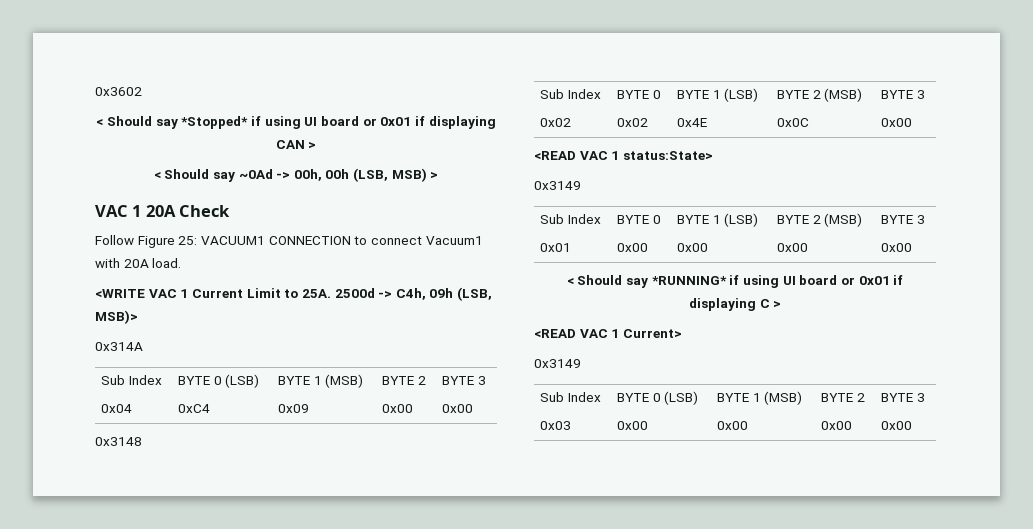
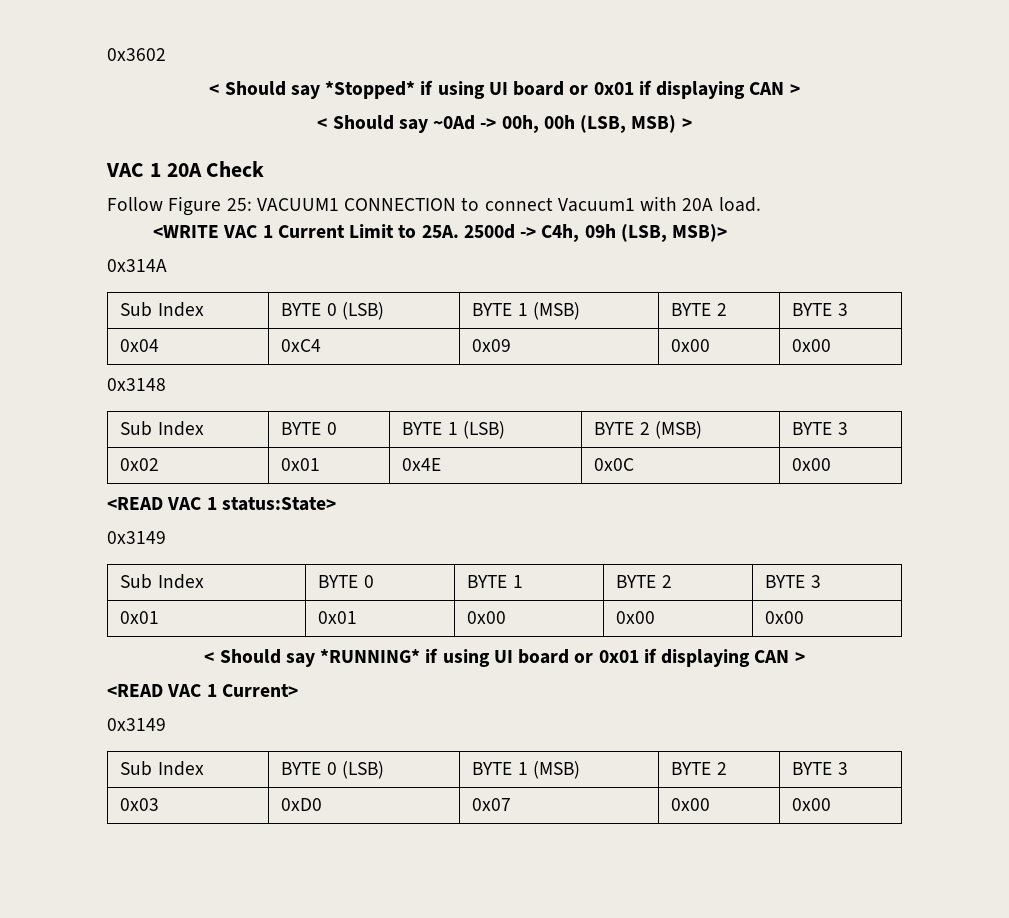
- 0x02 | 0x02 | 0x4E | 0x0C | 0x00
+ 0x02 | 0x01 | 0x4E | 0x0C | 0x00
  <READ VAC 1 status:State>
  0x3149
- Sub Index | BYTE 0 | BYTE 1 (LSB) | BYTE 2 (MSB) | BYTE 3
+ Sub Index | BYTE 0 | BYTE 1 | BYTE 2 | BYTE 3
- 0x01 | 0x00 | 0x00 | 0x00 | 0x00
+ 0x01 | 0x01 | 0x00 | 0x00 | 0x00
- < Should say *RUNNING* if using UI board or 0x01 if displaying C >
+ < Should say *RUNNING* if using UI board or 0x01 if displaying CAN >
- 0x03 | 0x00 | 0x00 | 0x00 | 0x00
+ 0x03 | 0xD0 | 0x07 | 0x00 | 0x00

